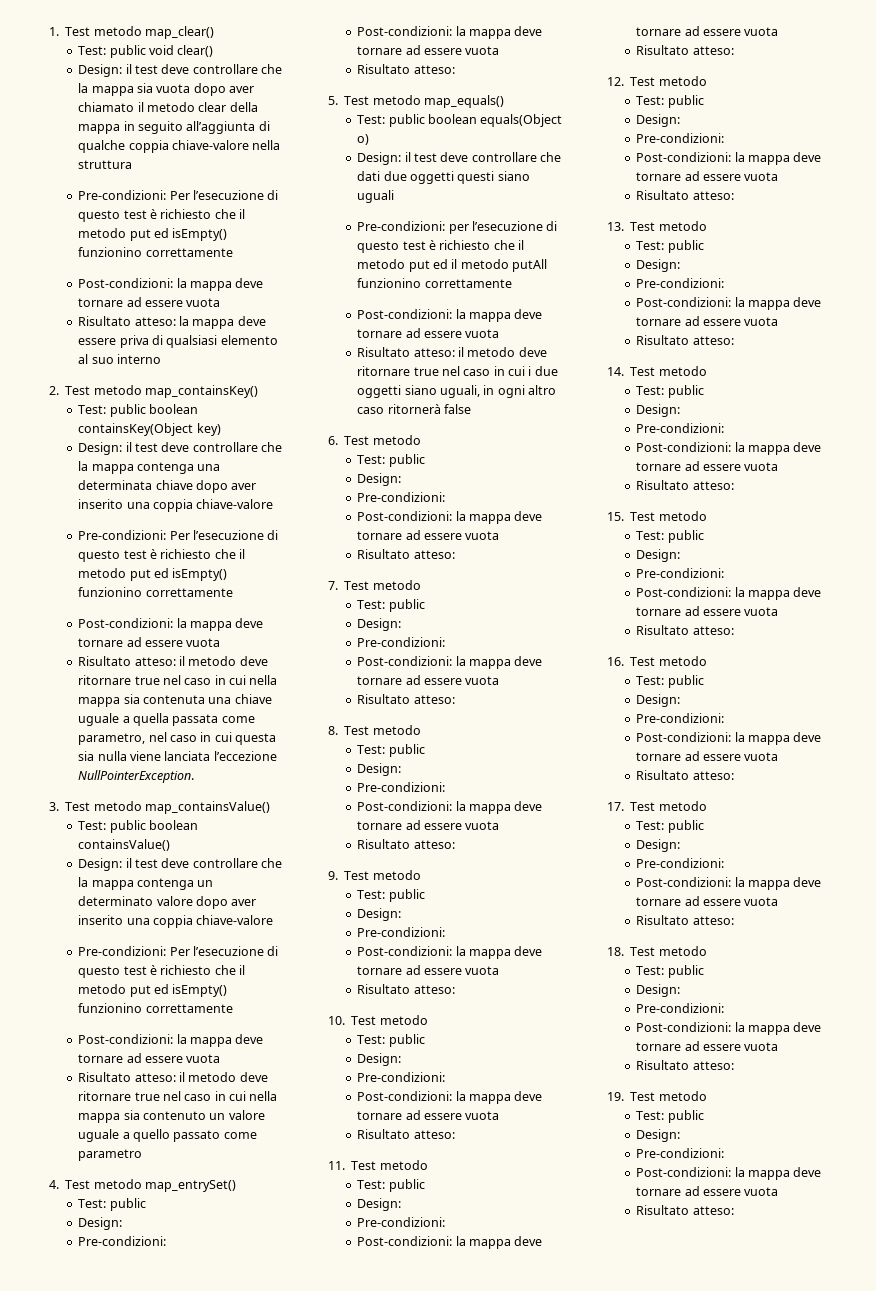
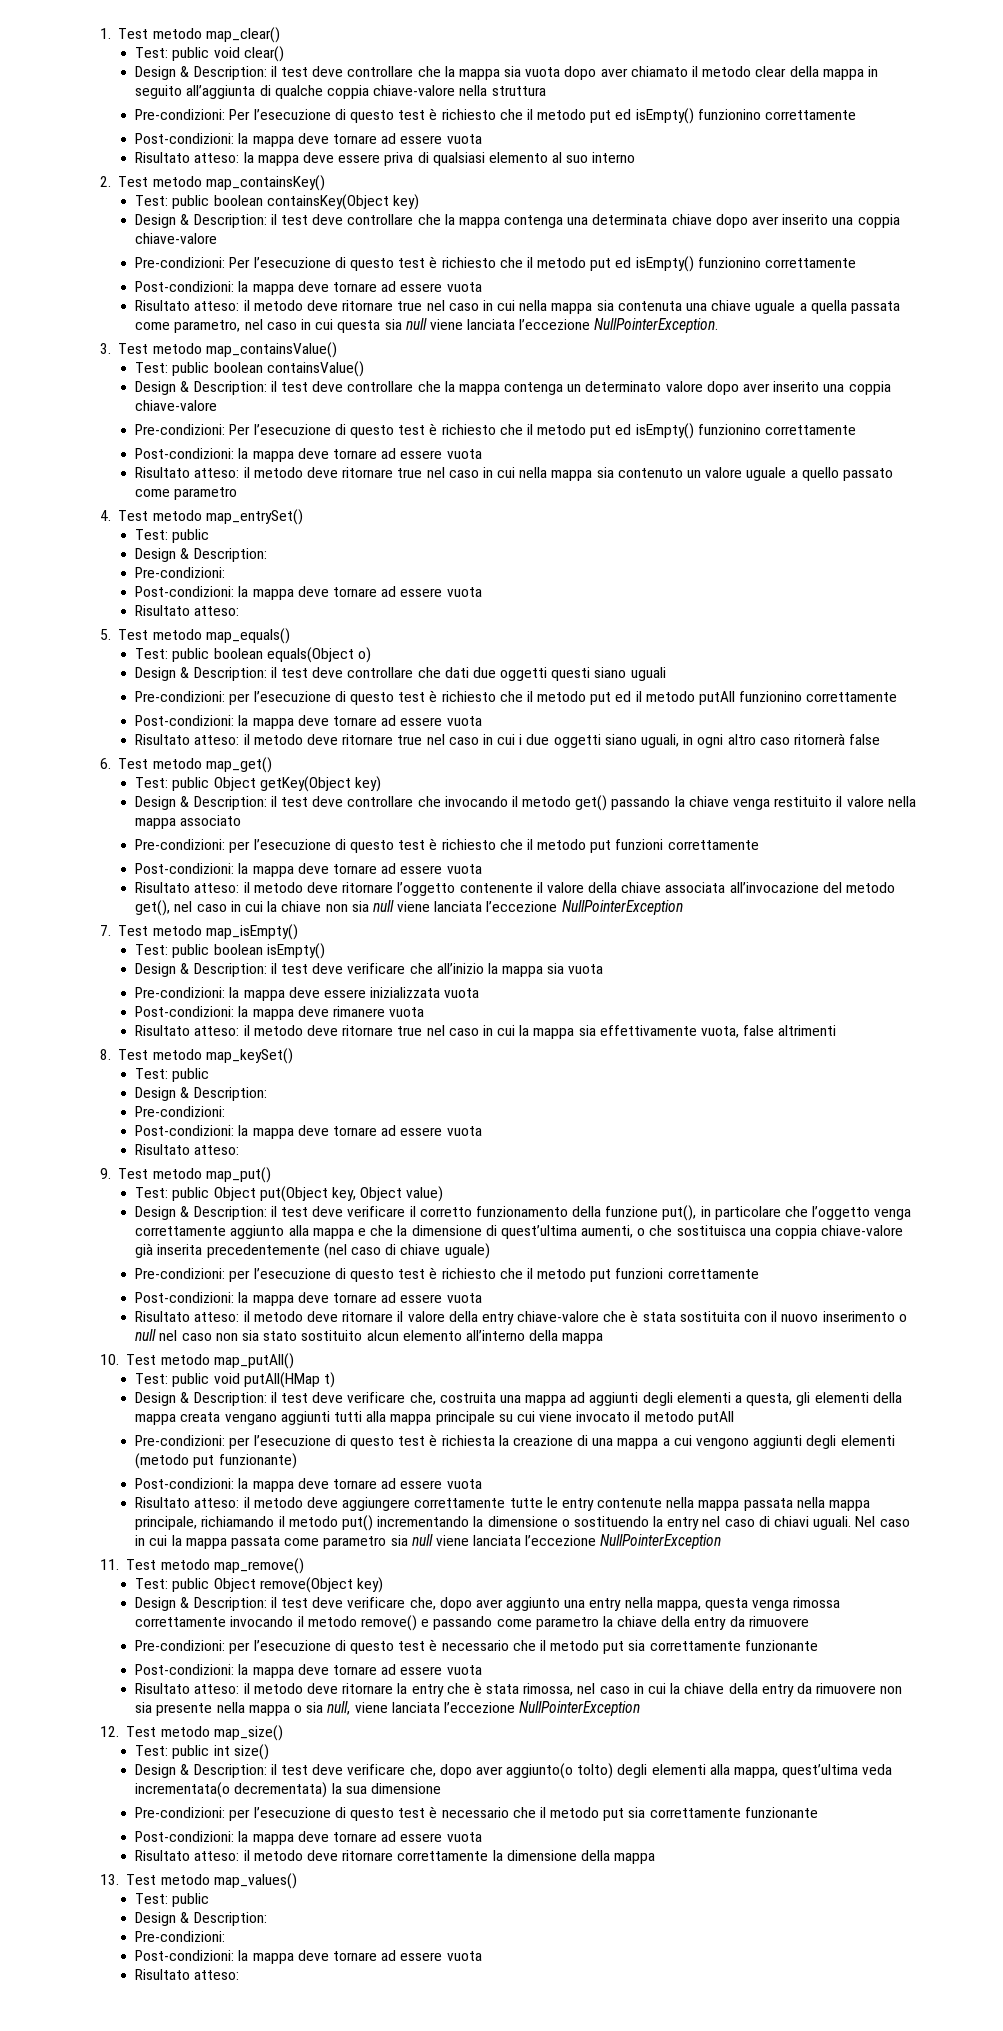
- Design: il test deve controllare che la mappa sia vuota dopo aver chiamato il metodo clear della mappa in seguito all’aggiunta di qualche coppia chiave-valore nella struttura
+ Design & Description: il test deve controllare che la mappa sia vuota dopo aver chiamato il metodo clear della mappa in seguito all’aggiunta di qualche coppia chiave-valore nella struttura
- Design: il test deve controllare che la mappa contenga una determinata chiave dopo aver inserito una coppia chiave-valore
+ Design & Description: il test deve controllare che la mappa contenga una determinata chiave dopo aver inserito una coppia chiave-valore
- Risultato atteso: il metodo deve ritornare true nel caso in cui nella mappa sia contenuta una chiave uguale a quella passata come parametro, nel caso in cui questa sia nulla viene lanciata l’eccezione NullPointerException.
+ Risultato atteso: il metodo deve ritornare true nel caso in cui nella mappa sia contenuta una chiave uguale a quella passata come parametro, nel caso in cui questa sia null viene lanciata l’eccezione NullPointerException.
- Design: il test deve controllare che la mappa contenga un determinato valore dopo aver inserito una coppia chiave-valore
+ Design & Description: il test deve controllare che la mappa contenga un determinato valore dopo aver inserito una coppia chiave-valore
  4. Test metodo map_entrySet()
  Test: public
- Design:
+ Design & Description:
- Design: il test deve controllare che dati due oggetti questi siano uguali
+ Design & Description: il test deve controllare che dati due oggetti questi siano uguali
- 6. Test metodo
+ 6. Test metodo map_get()
+ Test: public Object getKey(Object key)
+ Design & Description: il test deve controllare che invocando il metodo get() passando la chiave venga restituito il valore nella mappa associato
+ Pre-condizioni: per l’esecuzione di questo test è richiesto che il metodo put funzioni correttamente
+ Post-condizioni: la mappa deve tornare ad essere vuota
+ Risultato atteso: il metodo deve ritornare l’oggetto contenente il valore della chiave associata all’invocazione del metodo get(), nel caso in cui la chiave non sia null viene lanciata l’eccezione NullPointerException
+ 7. Test metodo map_isEmpty()
+ Test: public boolean isEmpty()
+ Design & Description: il test deve verificare che all’inizio la mappa sia vuota
+ Pre-condizioni: la mappa deve essere inizializzata vuota
+ Post-condizioni: la mappa deve rimanere vuota
+ Risultato atteso: il metodo deve ritornare true nel caso in cui la mappa sia effettivamente vuota, false altrimenti
+ 8. Test metodo map_keySet()
  Test: public
- Design:
+ Design & Description:
- 7. Test metodo
+ 9. Test metodo map_put()
+ Test: public Object put(Object key, Object value)
+ Design & Description: il test deve verificare il corretto funzionamento della funzione put(), in particolare che l’oggetto venga correttamente aggiunto alla mappa e che la dimensione di quest’ultima aumenti, o che sostituisca una coppia chiave-valore già inserita precedentemente (nel caso di chiave uguale)
+ Pre-condizioni: per l’esecuzione di questo test è richiesto che il metodo put funzioni correttamente
+ Post-condizioni: la mappa deve tornare ad essere vuota
+ Risultato atteso: il metodo deve ritornare il valore della entry chiave-valore che è stata sostituita con il nuovo inserimento o null nel caso non sia stato sostituito alcun elemento all’interno della mappa
+ 10. Test metodo map_putAll()
+ Test: public void putAll(HMap t)
+ Design & Description: il test deve verificare che, costruita una mappa ad aggiunti degli elementi a questa, gli elementi della mappa creata vengano aggiunti tutti alla mappa principale su cui viene invocato il metodo putAll
+ Pre-condizioni: per l’esecuzione di questo test è richiesta la creazione di una mappa a cui vengono aggiunti degli elementi (metodo put funzionante)
+ Post-condizioni: la mappa deve tornare ad essere vuota
+ Risultato atteso: il metodo deve aggiungere correttamente tutte le entry contenute nella mappa passata nella mappa principale, richiamando il metodo put() incrementando la dimensione o sostituendo la entry nel caso di chiavi uguali. Nel caso in cui la mappa passata come parametro sia null viene lanciata l’eccezione NullPointerException
+ 11. Test metodo map_remove()
+ Test: public Object remove(Object key)
+ Design & Description: il test deve verificare che, dopo aver aggiunto una entry nella mappa, questa venga rimossa correttamente invocando il metodo remove() e passando come parametro la chiave della entry da rimuovere
+ Pre-condizioni: per l’esecuzione di questo test è necessario che il metodo put sia correttamente funzionante
+ Post-condizioni: la mappa deve tornare ad essere vuota
+ Risultato atteso: il metodo deve ritornare la entry che è stata rimossa, nel caso in cui la chiave della entry da rimuovere non sia presente nella mappa o sia null, viene lanciata l’eccezione NullPointerException
+ 12. Test metodo map_size()
+ Test: public int size()
+ Design & Description: il test deve verificare che, dopo aver aggiunto(o tolto) degli elementi alla mappa, quest’ultima veda incrementata(o decrementata) la sua dimensione
+ Pre-condizioni: per l’esecuzione di questo test è necessario che il metodo put sia correttamente funzionante
+ Post-condizioni: la mappa deve tornare ad essere vuota
+ Risultato atteso: il metodo deve ritornare correttamente la dimensione della mappa
+ 13. Test metodo map_values()
  Test: public
- Design:
+ Design & Description:
- 8. Test metodo
- Test: public
- Design:
- Pre-condizioni:
- Post-condizioni: la mappa deve tornare ad essere vuota
- Risultato atteso:
- 9. Test metodo
- Test: public
- Design:
- Pre-condizioni:
- Post-condizioni: la mappa deve tornare ad essere vuota
- Risultato atteso:
- 10. Test metodo
- Test: public
- Design:
- Pre-condizioni:
- Post-condizioni: la mappa deve tornare ad essere vuota
- Risultato atteso:
- 11. Test metodo
- Test: public
- Design:
- Pre-condizioni:
- Post-condizioni: la mappa deve tornare ad essere vuota
- Risultato atteso:
- 12. Test metodo
- Test: public
- Design:
- Pre-condizioni:
- Post-condizioni: la mappa deve tornare ad essere vuota
- Risultato atteso:
- 13. Test metodo
- Test: public
- Design:
- Pre-condizioni:
- Post-condizioni: la mappa deve tornare ad essere vuota
- Risultato atteso:
- 14. Test metodo
- Test: public
- Design:
- Pre-condizioni:
- Post-condizioni: la mappa deve tornare ad essere vuota
- Risultato atteso:
- 15. Test metodo
- Test: public
- Design:
- Pre-condizioni:
- Post-condizioni: la mappa deve tornare ad essere vuota
- Risultato atteso:
- 16. Test metodo
- Test: public
- Design:
- Pre-condizioni:
- Post-condizioni: la mappa deve tornare ad essere vuota
- Risultato atteso:
- 17. Test metodo
- Test: public
- Design:
- Pre-condizioni:
- Post-condizioni: la mappa deve tornare ad essere vuota
- Risultato atteso:
- 18. Test metodo
- Test: public
- Design:
- Pre-condizioni:
- Post-condizioni: la mappa deve tornare ad essere vuota
- Risultato atteso:
- 19. Test metodo
- Test: public
- Design:
- Pre-condizioni:
- Post-condizioni: la mappa deve tornare ad essere vuota
- Risultato atteso:

